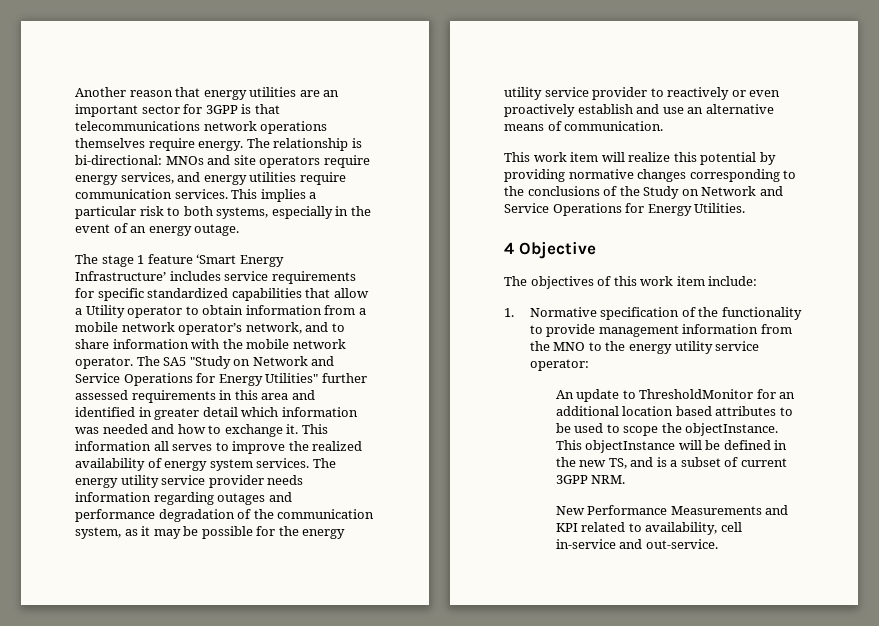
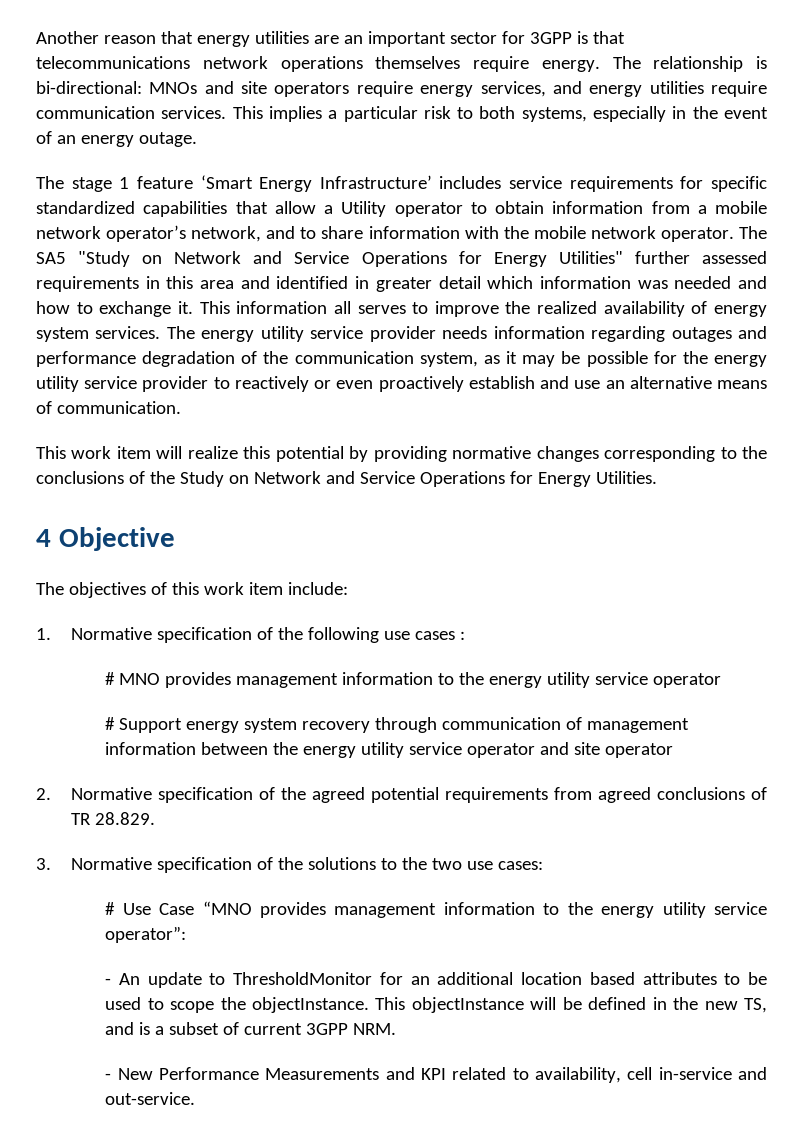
- 1. Normative specification of the functionality to provide management information from the MNO to the energy utility service operator:
- An update to ThresholdMonitor for an additional location based attributes to be used to scope the objectInstance.
+ 1. Normative specification of the following use cases :
+ # MNO provides management information to the energy utility service operator
+ # Support energy system recovery through communication of management information between the energy utility service operator and site operator
+ 2. Normative specification of the agreed potential requirements from agreed conclusions of TR 28.829.
+ 3. Normative specification of the solutions to the two use cases:
+ # Use Case “MNO provides management information to the energy utility service operator”:
+ - An update to ThresholdMonitor for an additional location based attributes to be used to scope the objectInstance.
- New Performance Measurements and KPI related to availability, cell in-service and out-service.
+ - New Performance Measurements and KPI related to availability, cell in-service and out-service.

